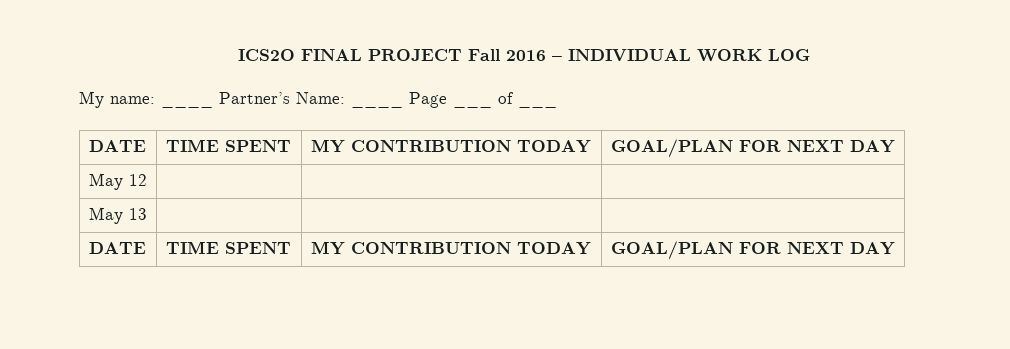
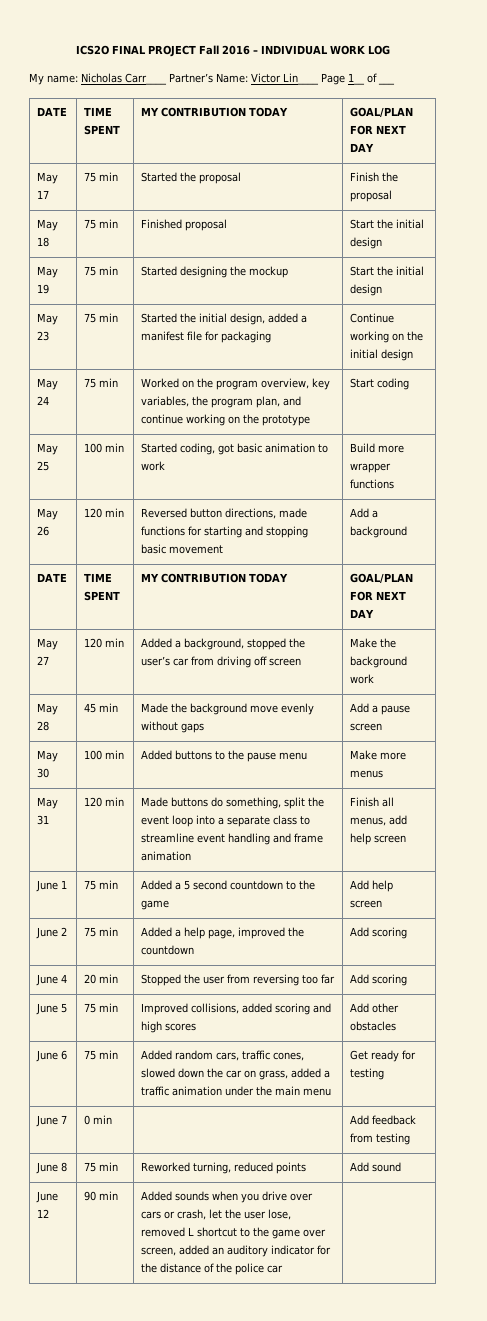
- My name: ____ Partner’s Name: ____ Page ___ of ___
+ My name: Nicholas Carr____ Partner’s Name: Victor Lin____ Page 1__ of ___
- May 12 | | |
- May 13 | | |
+ May 17 | 75 min | Started the proposal | Finish the proposal
+ May 18 | 75 min | Finished proposal | Start the initial design
+ May 19 | 75 min | Started designing the mockup | Start the initial design
+ May 23 | 75 min | Started the initial design, added a manifest file for packaging | Continue working on the initial design
+ May 24 | 75 min | Worked on the program overview, key variables, the program plan, and continue working on the prototype | Start coding
+ May 25 | 100 min | Started coding, got basic animation to work | Build more wrapper functions
+ May 26 | 120 min | Reversed button directions, made functions for starting and stopping basic movement | Add a background
+ May 27 | 120 min | Added a background, stopped the user’s car from driving off screen | Make the background work
+ May 28 | 45 min | Made the background move evenly without gaps | Add a pause screen
+ May 30 | 100 min | Added buttons to the pause menu | Make more menus
+ May 31 | 120 min | Made buttons do something, split the event loop into a separate class to streamline event handling and frame animation | Finish all menus, add help screen
+ June 1 | 75 min | Added a 5 second countdown to the game | Add help screen
+ June 2 | 75 min | Added a help page, improved the countdown | Add scoring
+ June 4 | 20 min | Stopped the user from reversing too far | Add scoring
+ June 5 | 75 min | Improved collisions, added scoring and high scores | Add other obstacles
+ June 6 | 75 min | Added random cars, traffic cones, slowed down the car on grass, added a traffic animation under the main menu | Get ready for testing
+ June 7 | 0 min | | Add feedback from testing
+ June 8 | 75 min | Reworked turning, reduced points | Add sound
+ June 12 | 90 min | Added sounds when you drive over cars or crash, let the user lose, removed L shortcut to the game over screen, added an auditory indicator for the distance of the police car |

